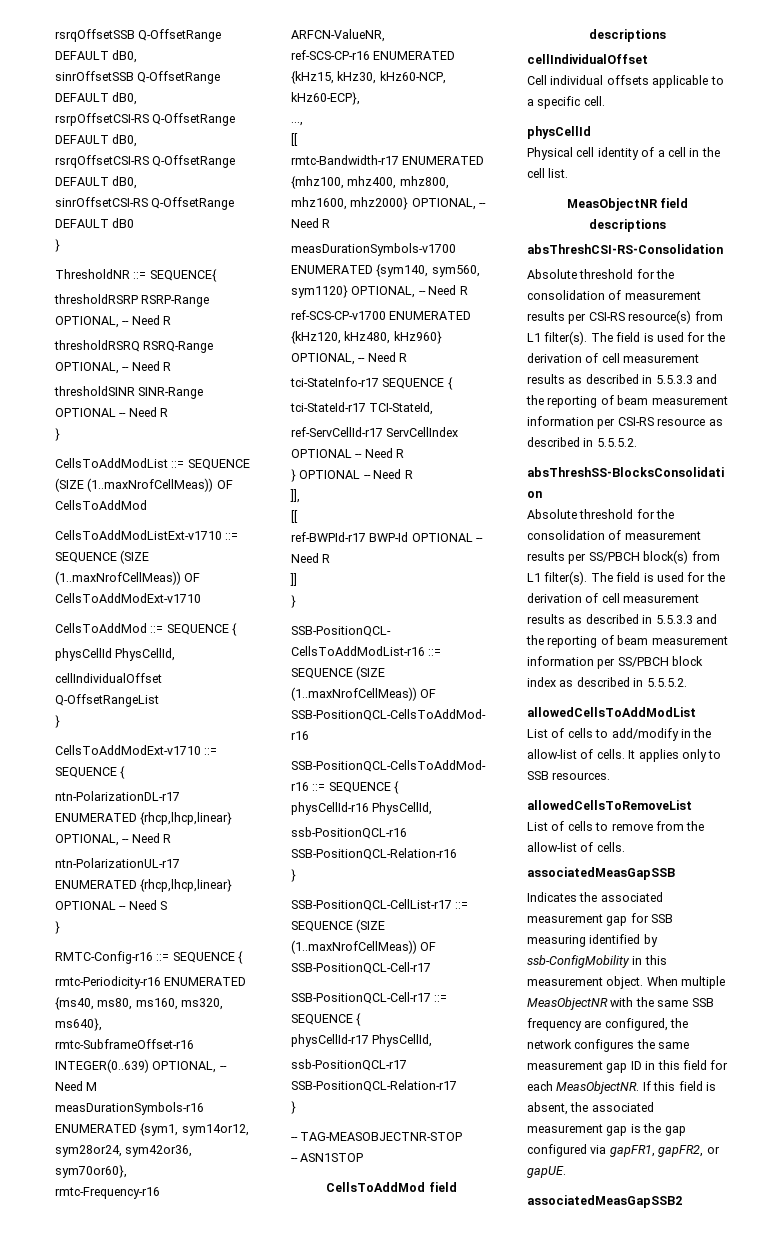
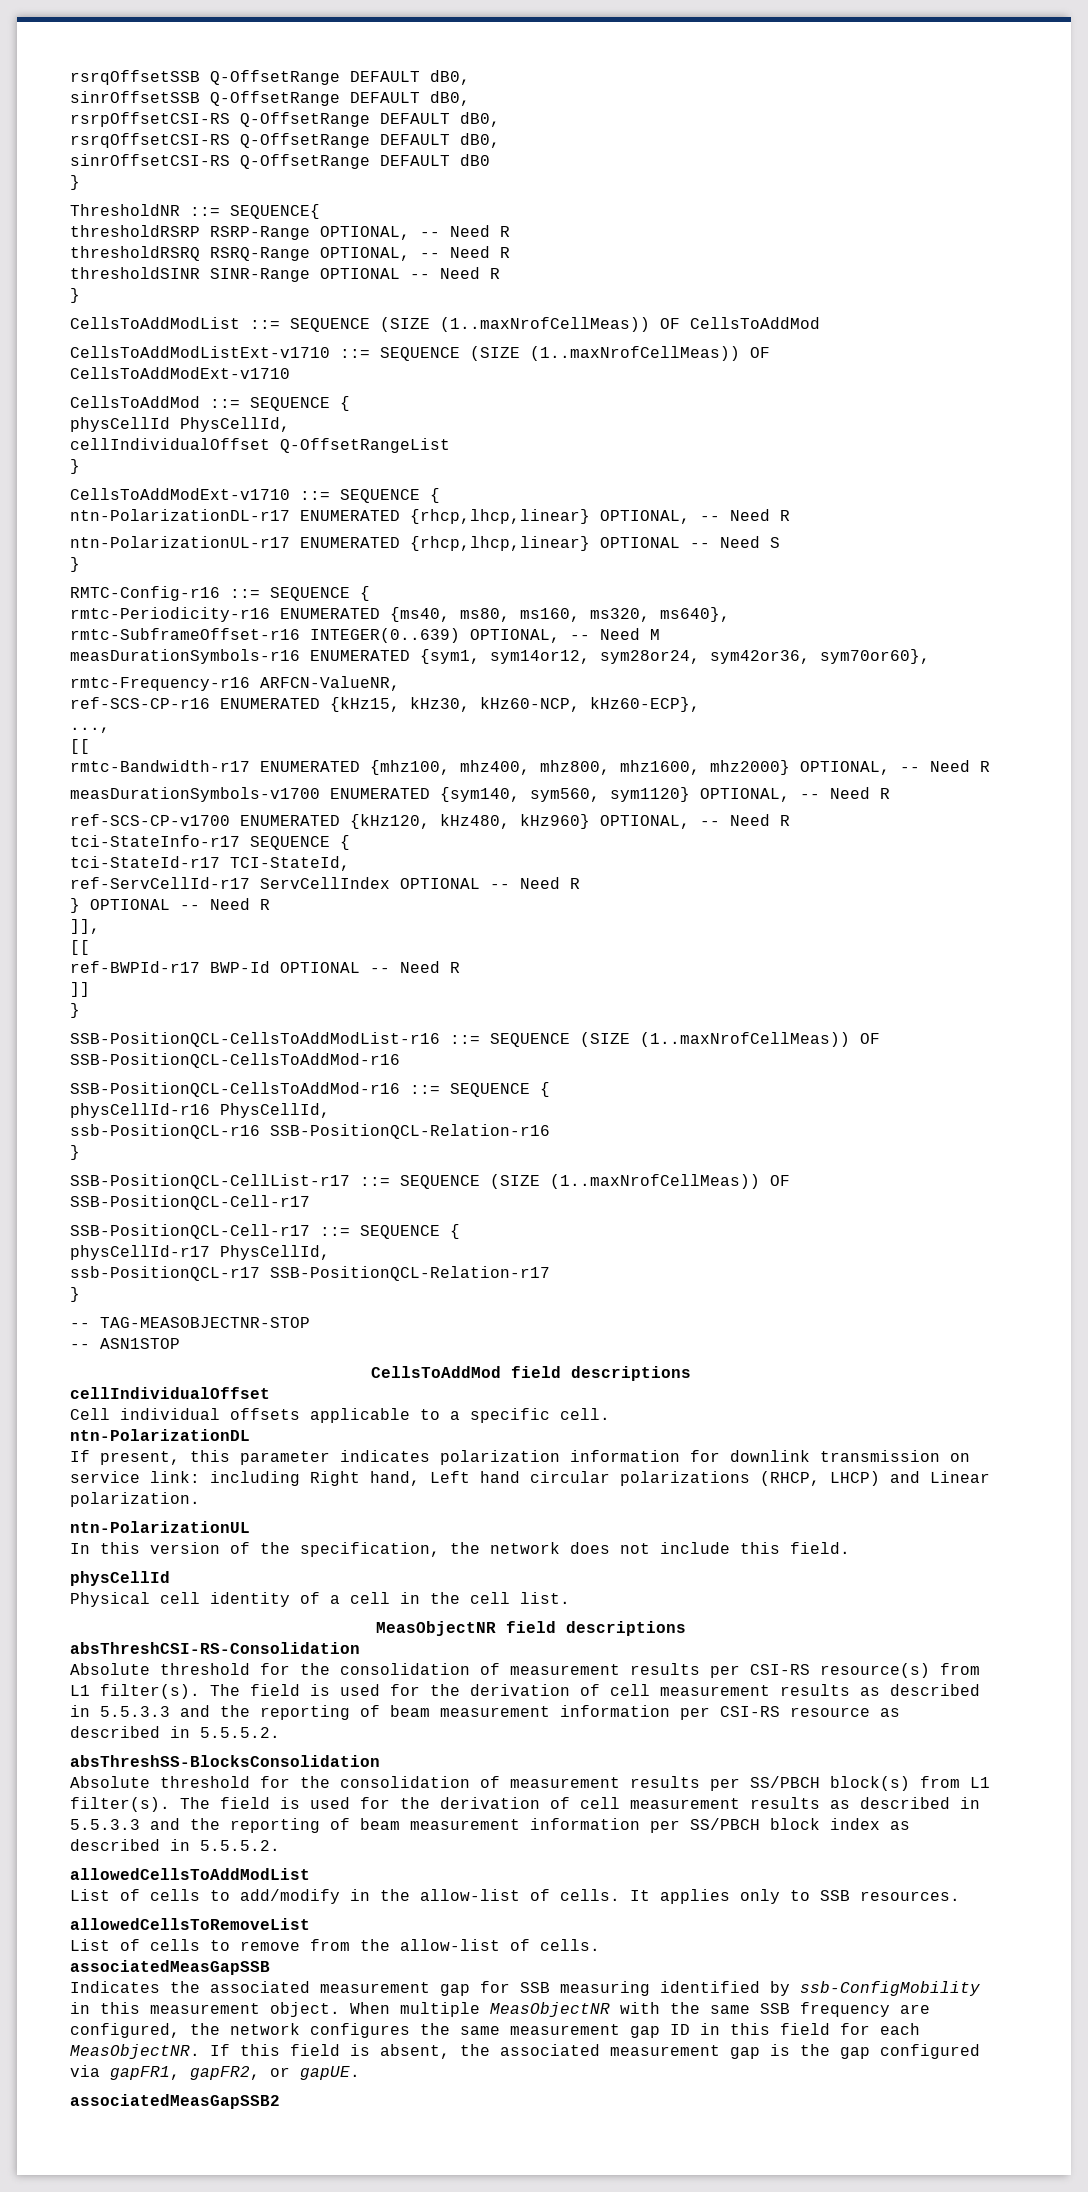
+ ntn-PolarizationDL
+ If present, this parameter indicates polarization information for downlink transmission on service link: including Right hand, Left hand circular polarizations (RHCP, LHCP) and Linear polarization.
+ ntn-PolarizationUL
+ In this version of the specification, the network does not include this field.

